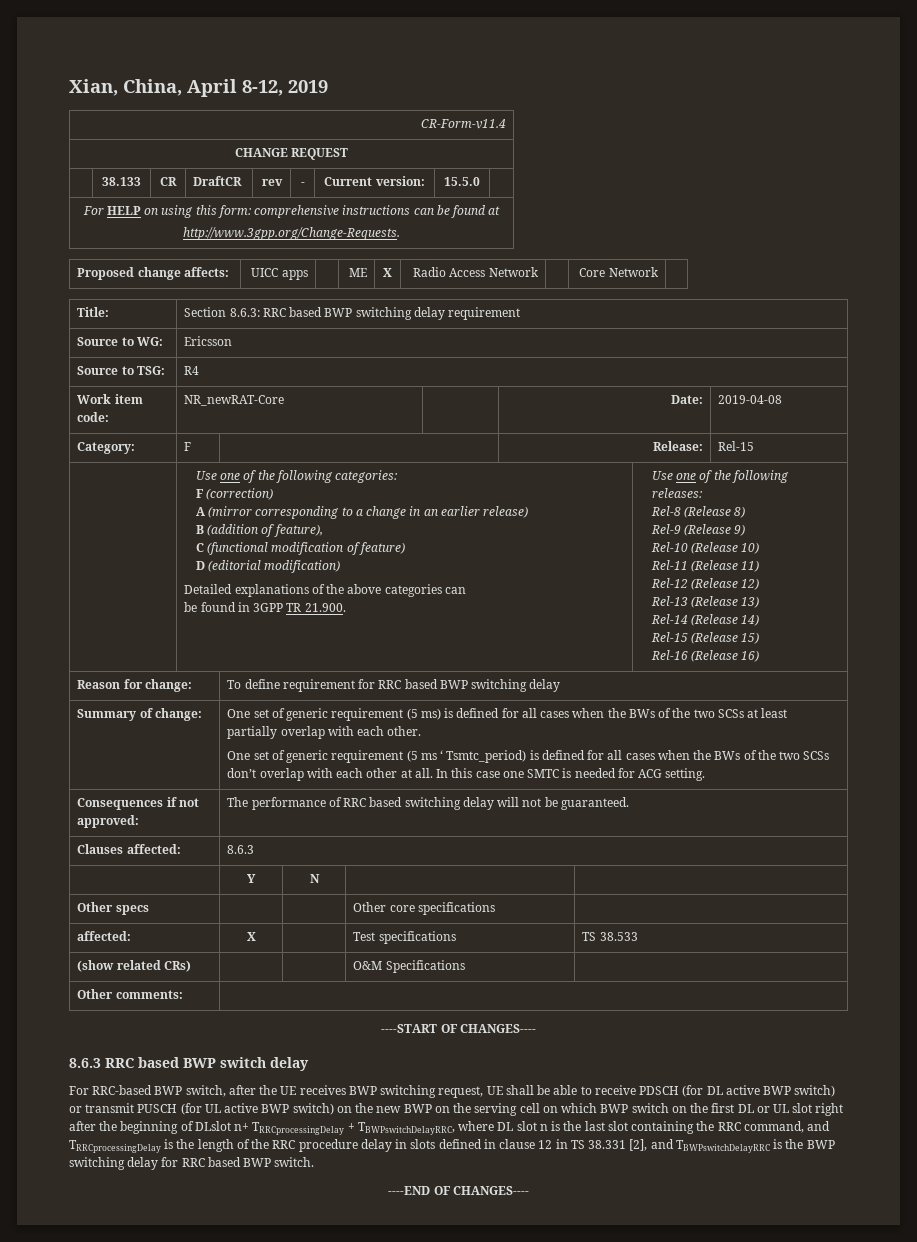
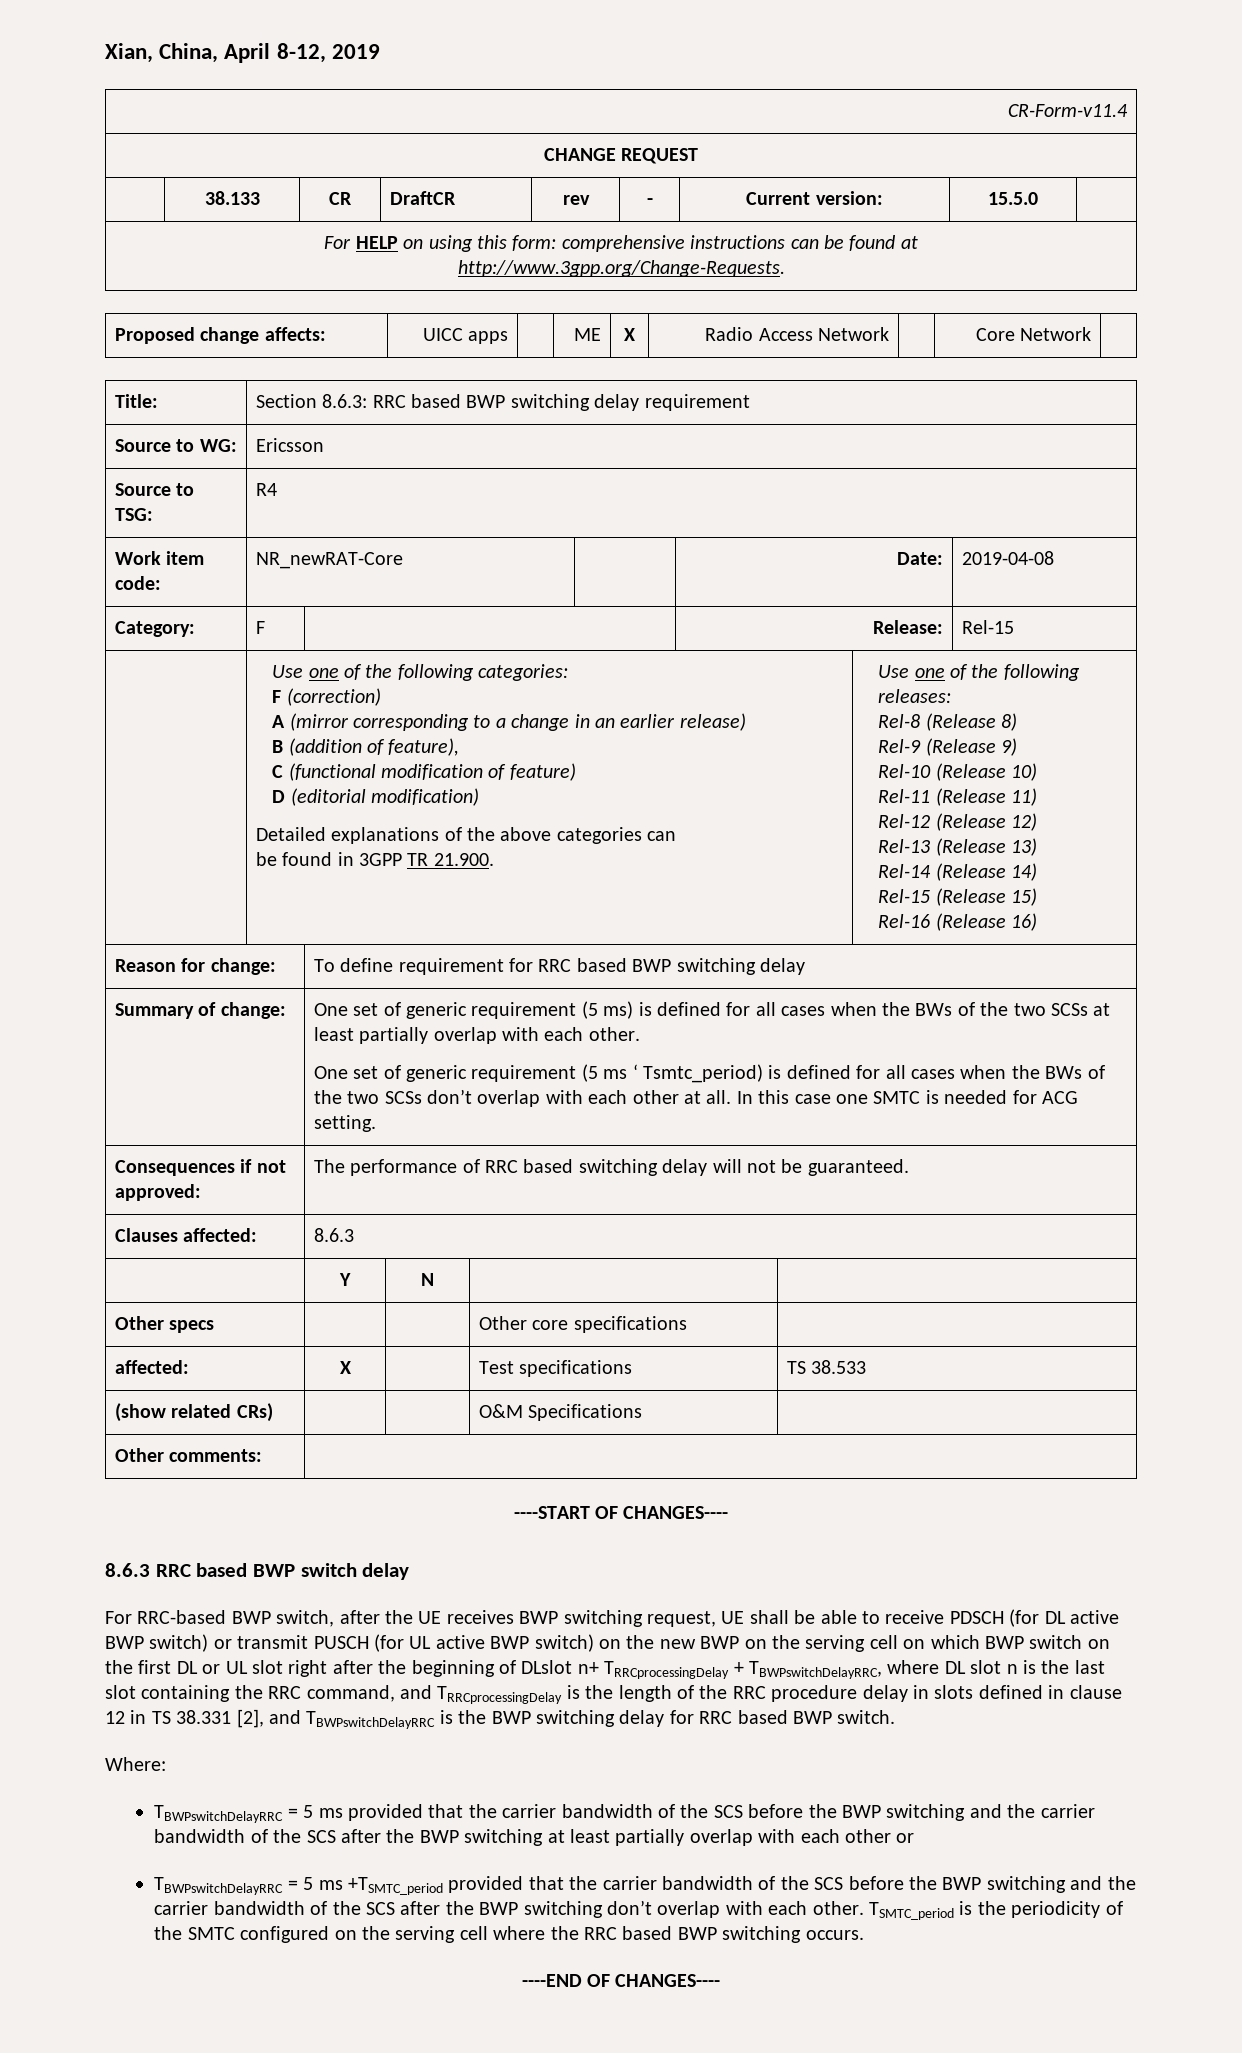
+ Where:
+ TBWPswitchDelayRRC = 5 ms provided that the carrier bandwidth of the SCS before the BWP switching and the carrier bandwidth of the SCS after the BWP switching at least partially overlap with each other or
+ TBWPswitchDelayRRC = 5 ms +TSMTC_period provided that the carrier bandwidth of the SCS before the BWP switching and the carrier bandwidth of the SCS after the BWP switching don’t overlap with each other. TSMTC_period is the periodicity of the SMTC configured on the serving cell where the RRC based BWP switching occurs.

